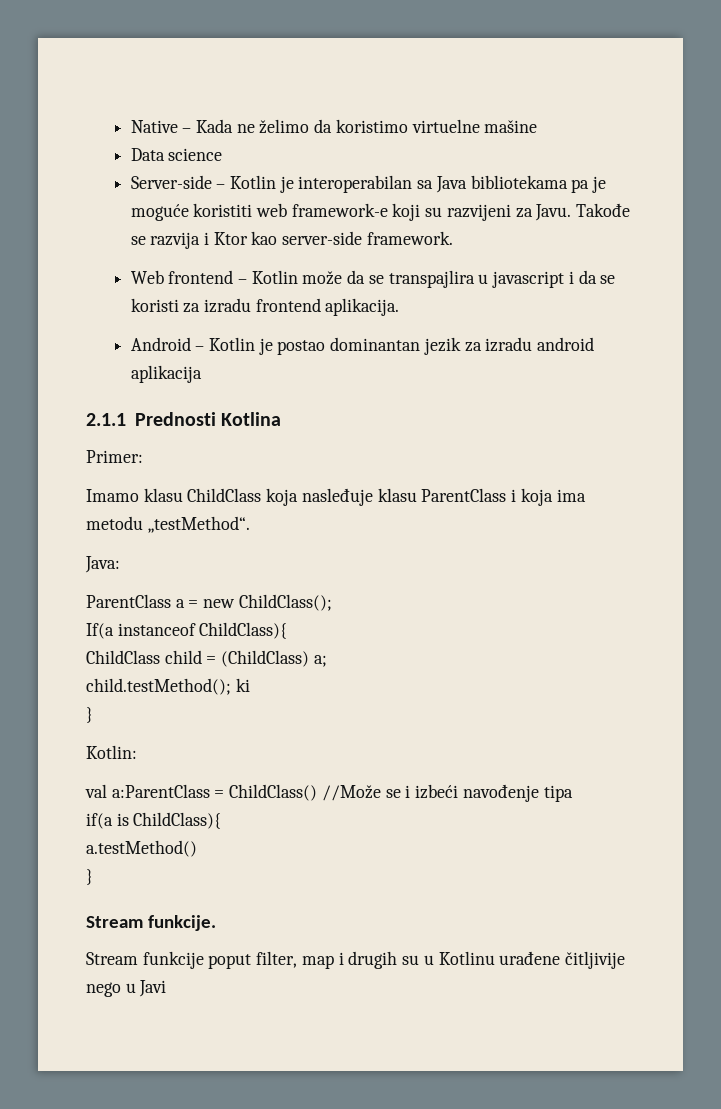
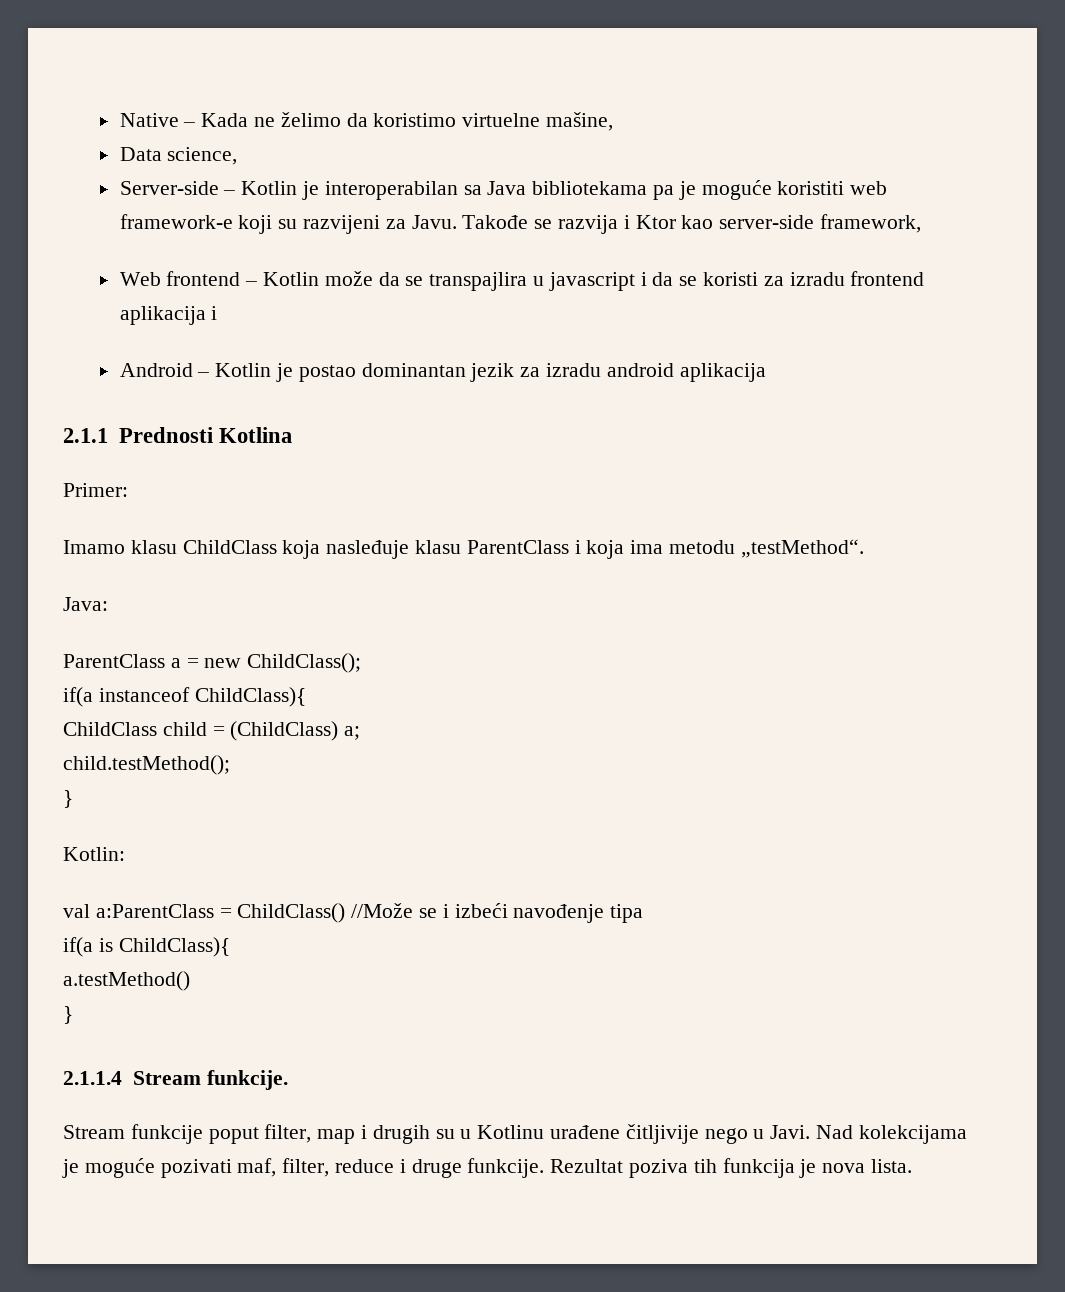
- Native – Kada ne želimo da koristimo virtuelne mašine
+ Native – Kada ne želimo da koristimo virtuelne mašine,
- Data science
+ Data science,
- Takođe se razvija i Ktor kao server-side framework.
+ Takođe se razvija i Ktor kao server-side framework,
- Web frontend – Kotlin može da se transpajlira u javascript i da se koristi za izradu frontend aplikacija.
+ Web frontend – Kotlin može da se transpajlira u javascript i da se koristi za izradu frontend aplikacija i
- If(a instanceof ChildClass){
+ if(a instanceof ChildClass){
- child.testMethod(); ki
+ child.testMethod();
- Stream funkcije.
+ 2.1.1.4 Stream funkcije.
- Stream funkcije poput filter, map i drugih su u Kotlinu urađene čitljivije nego u Javi
+ Stream funkcije poput filter, map i drugih su u Kotlinu urađene čitljivije nego u Javi. Nad kolekcijama je moguće pozivati maf, filter, reduce i druge funkcije. Rezultat poziva tih funkcija je nova lista.

